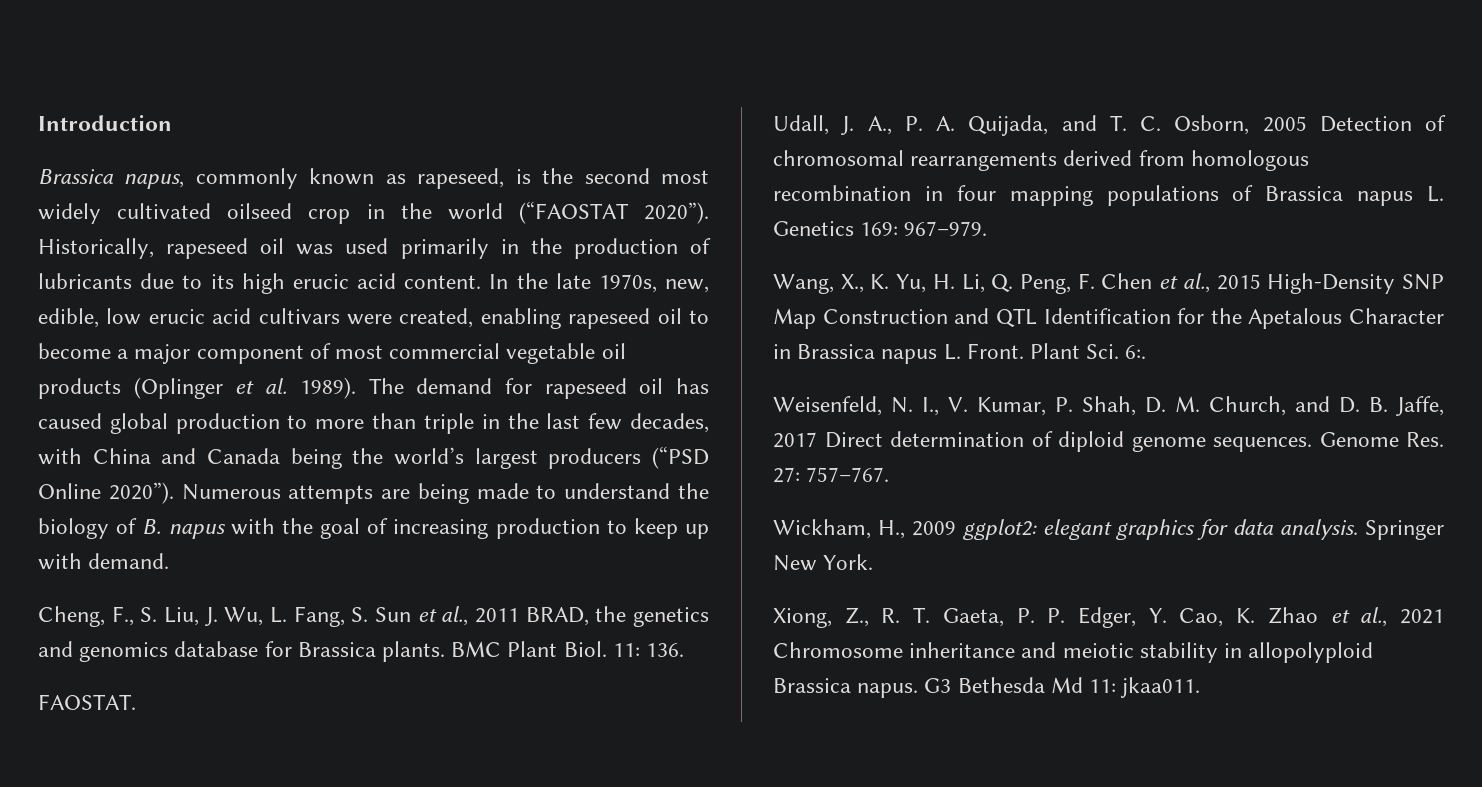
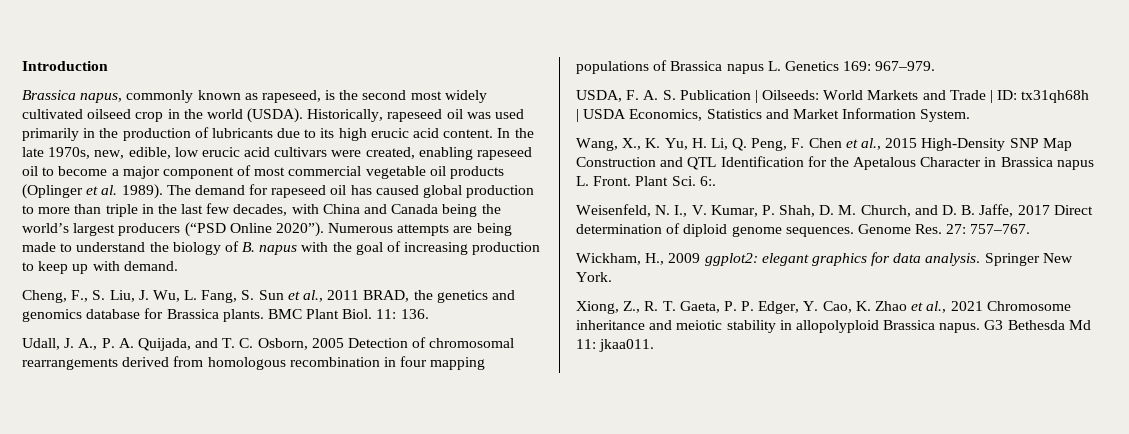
- Brassica napus, commonly known as rapeseed, is the second most widely cultivated oilseed crop in the world (“FAOSTAT 2020”).
+ Brassica napus, commonly known as rapeseed, is the second most widely cultivated oilseed crop in the world (USDA).
- FAOSTAT.
+ USDA, F. A. S. Publication | Oilseeds: World Markets and Trade | ID: tx31qh68h | USDA Economics, Statistics and Market Information System.

